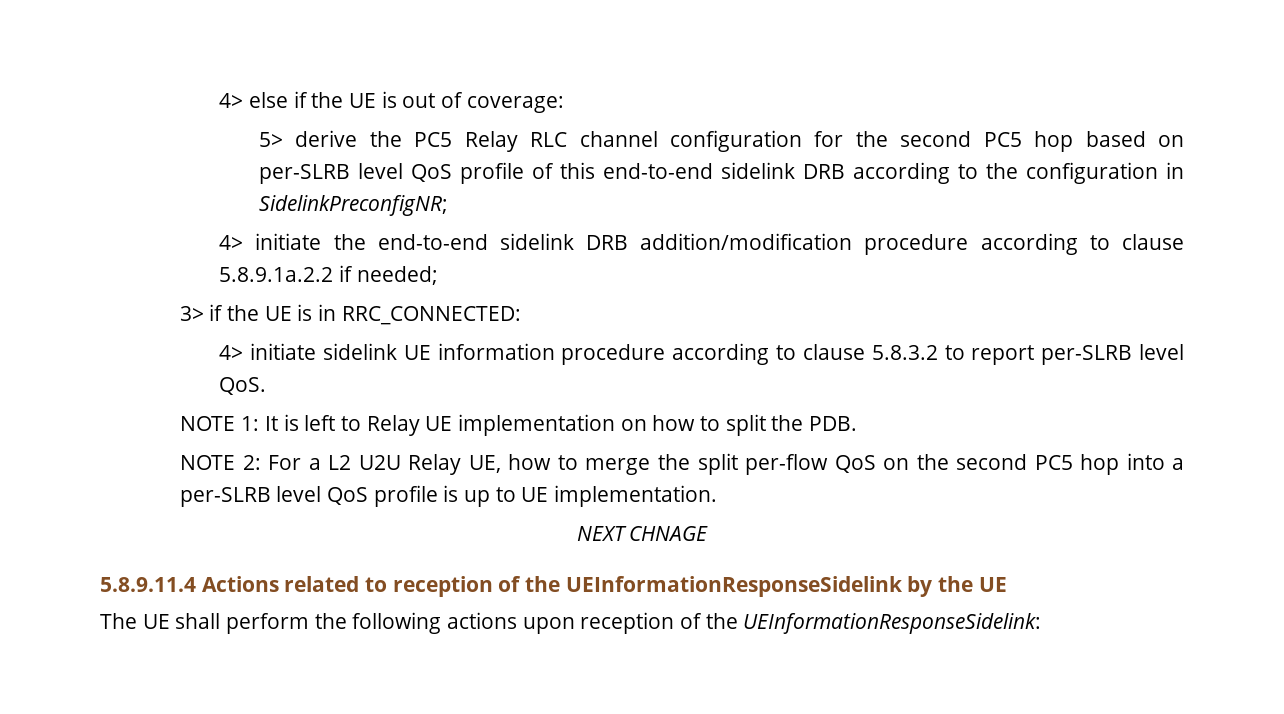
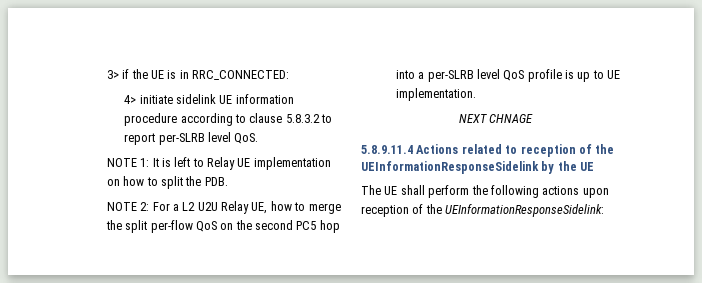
- 4> else if the UE is out of coverage:
- 5> derive the PC5 Relay RLC channel configuration for the second PC5 hop based on per-SLRB level QoS profile of this end-to-end sidelink DRB according to the configuration in SidelinkPreconfigNR;
- 4> initiate the end-to-end sidelink DRB addition/modification procedure according to clause 5.8.9.1a.2.2 if needed;

